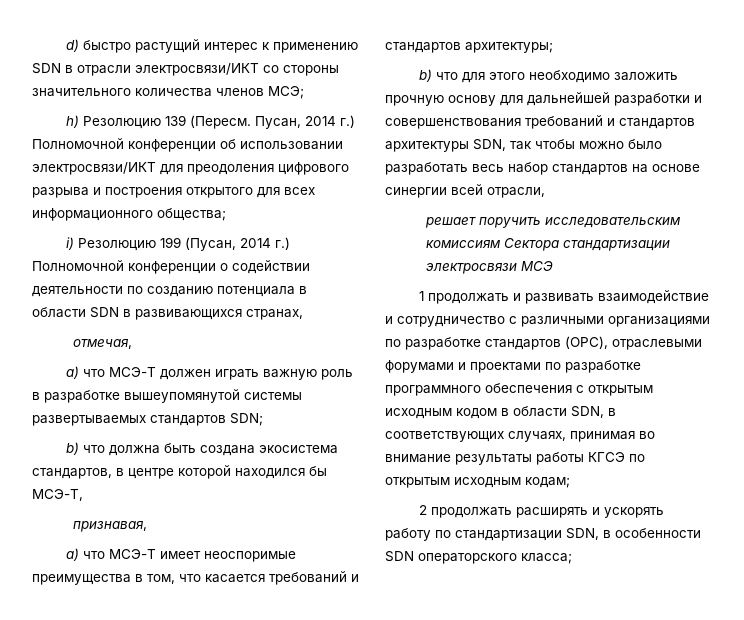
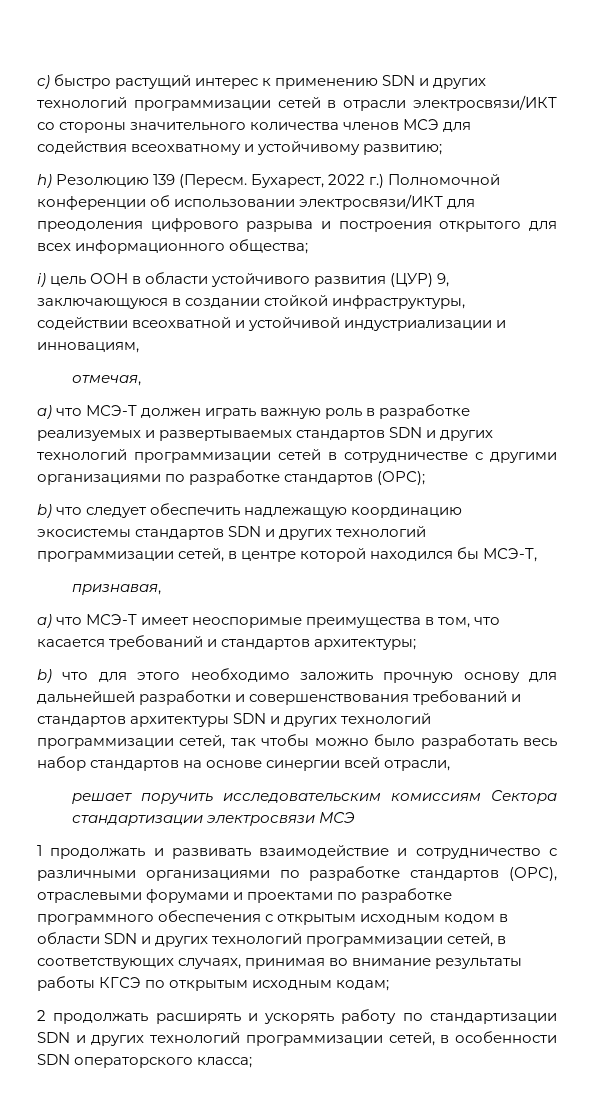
- d) быстро растущий интерес к применению SDN в отрасли электросвязи/ИКТ со стороны значительного количества членов МСЭ;
+ c) быстро растущий интерес к применению SDN и других технологий программизации сетей в отрасли электросвязи/ИКТ со стороны значительного количества членов МСЭ для содействия всеохватному и устойчивому развитию;
- Пусан, 2014 г.) Полномочной конференции об использовании электросвязи/ИКТ для преодоления цифрового разрыва и построения открытого для всех информационного общества;
+ Бухарест, 2022 г.) Полномочной конференции об использовании электросвязи/ИКТ для преодоления цифрового разрыва и построения открытого для всех информационного общества;
- i) Резолюцию 199 (Пусан, 2014 г.) Полномочной конференции о содействии деятельности по созданию потенциала в области SDN в развивающихся странах,
+ i) цель ООН в области устойчивого развития (ЦУР) 9, заключающуюся в создании стойкой инфраструктуры, содействии всеохватной и устойчивой индустриализации и инновациям,
- a) что МСЭ-T должен играть важную роль в разработке вышеупомянутой системы развертываемых стандартов SDN;
- b) что должна быть создана экосистема стандартов, в центре которой находился бы МСЭ-T,
+ a) что МСЭ-T должен играть важную роль в разработке реализуемых и развертываемых стандартов SDN и других технологий программизации сетей в сотрудничестве с другими организациями по разработке стандартов (ОРС);
+ b) что следует обеспечить надлежащую координацию экосистемы стандартов SDN и других технологий программизации сетей, в центре которой находился бы МСЭ-T,
- b) что для этого необходимо заложить прочную основу для дальнейшей разработки и совершенствования требований и стандартов архитектуры SDN, так чтобы можно было разработать весь набор стандартов на основе синергии всей отрасли,
+ b) что для этого необходимо заложить прочную основу для дальнейшей разработки и совершенствования требований и стандартов архитектуры SDN и других технологий программизации сетей, так чтобы можно было разработать весь набор стандартов на основе синергии всей отрасли,
- 1 продолжать и развивать взаимодействие и сотрудничество с различными организациями по разработке стандартов (ОРС), отраслевыми форумами и проектами по разработке программного обеспечения с открытым исходным кодом в области SDN, в соответствующих случаях, принимая во внимание результаты работы КГСЭ по открытым исходным кодам;
+ 1 продолжать и развивать взаимодействие и сотрудничество с различными организациями по разработке стандартов (ОРС), отраслевыми форумами и проектами по разработке программного обеспечения с открытым исходным кодом в области SDN и других технологий программизации сетей, в соответствующих случаях, принимая во внимание результаты работы КГСЭ по открытым исходным кодам;
- 2 продолжать расширять и ускорять работу по стандартизации SDN, в особенности SDN операторского класса;
+ 2 продолжать расширять и ускорять работу по стандартизации SDN и других технологий программизации сетей, в особенности SDN операторского класса;

